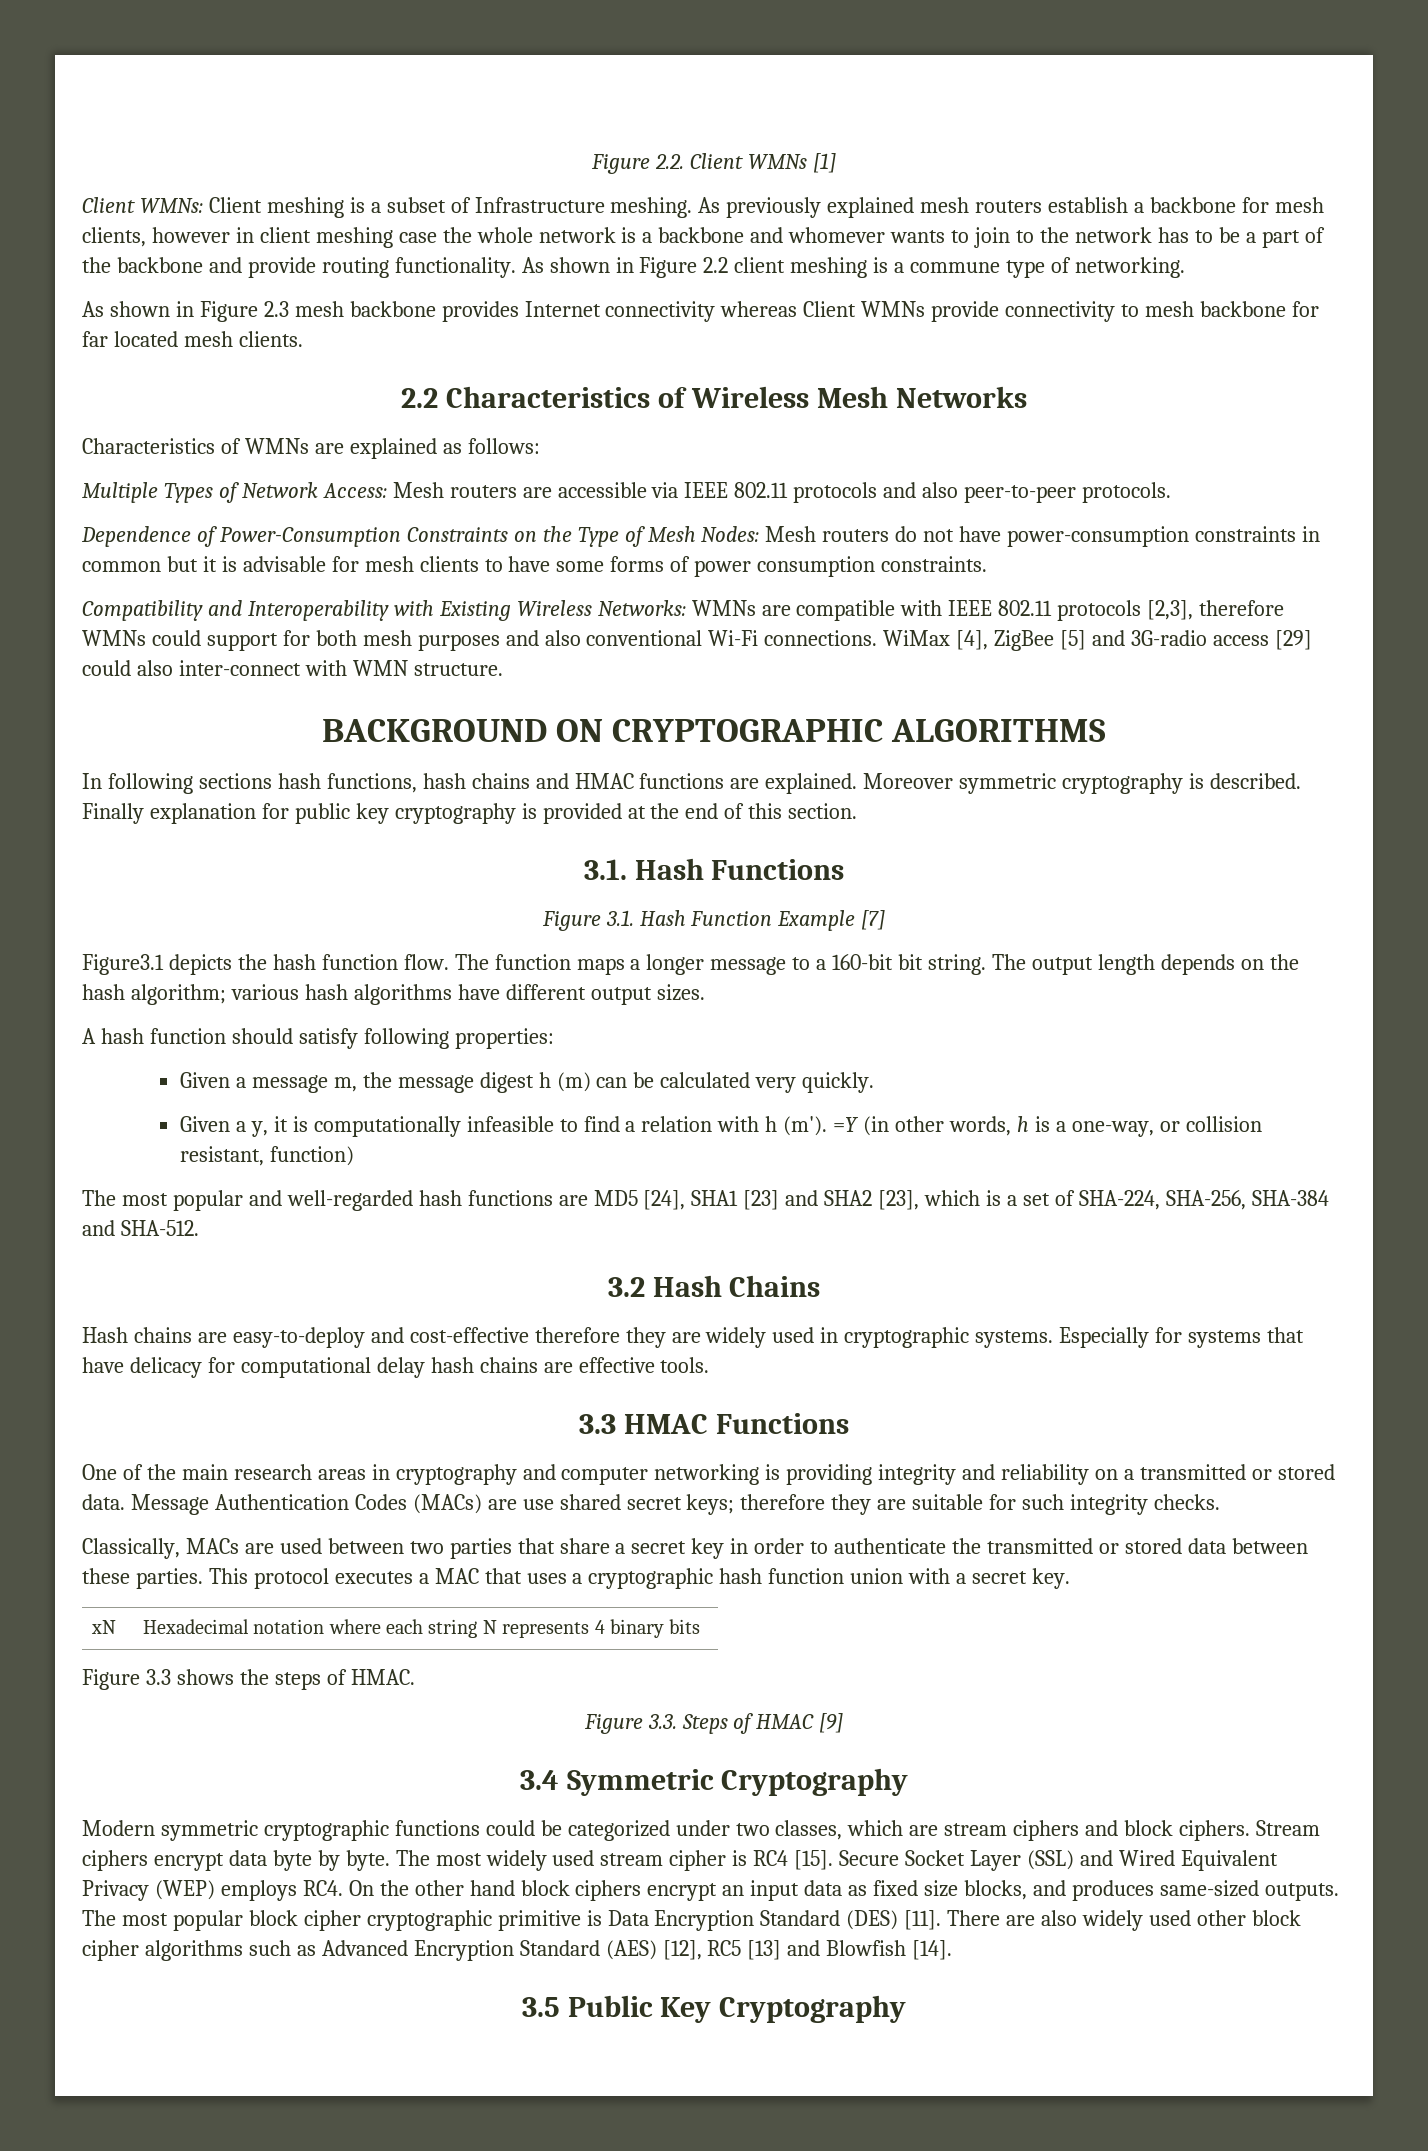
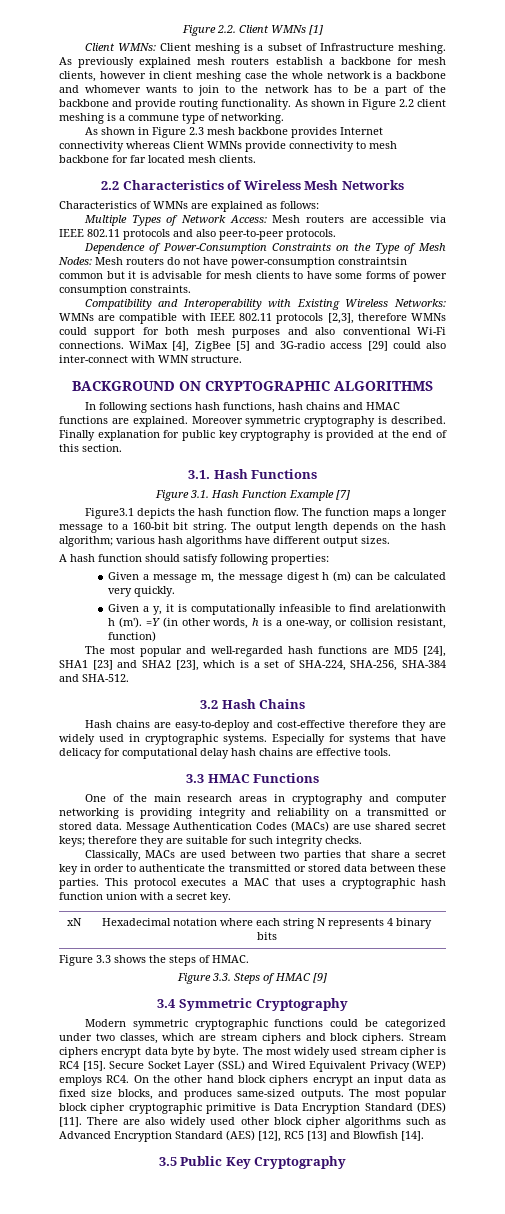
- Dependence of Power-Consumption Constraints on the Type of Mesh Nodes: Mesh routers do not have power-consumption constraints in common but it is advisable for mesh clients to have some forms of power consumption constraints.
+ Dependence of Power-Consumption Constraints on the Type of Mesh Nodes: Mesh routers do not have power-consumption constraintsin common but it is advisable for mesh clients to have some forms of power consumption constraints.
- Given a y, it is computationally infeasible to find a relation with h (m').
+ Given a y, it is computationally infeasible to find arelationwith h (m').

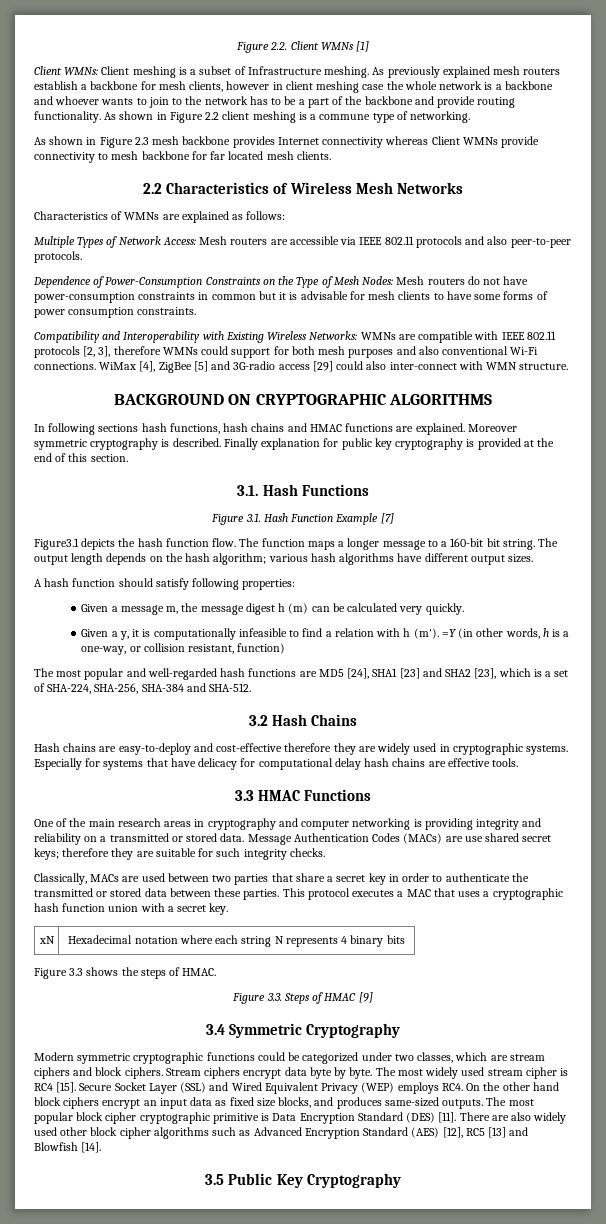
- As previously explained mesh routers establish a backbone for mesh clients, however in client meshing case the whole network is a backbone and whomever wants to join to the network has to be a part of the backbone and provide routing functionality.
+ As previously explained mesh routers establish a backbone for mesh clients, however in client meshing case the whole network is a backbone and whoever wants to join to the network has to be a part of the backbone and provide routing functionality.
- Dependence of Power-Consumption Constraints on the Type of Mesh Nodes: Mesh routers do not have power-consumption constraintsin common but it is advisable for mesh clients to have some forms of power consumption constraints.
+ Dependence of Power-Consumption Constraints on the Type of Mesh Nodes: Mesh routers do not have power-consumption constraints in common but it is advisable for mesh clients to have some forms of power consumption constraints.
- Compatibility and Interoperability with Existing Wireless Networks: WMNs are compatible with IEEE 802.11 protocols [2,3], therefore WMNs could support for both mesh purposes and also conventional Wi-Fi connections.
+ Compatibility and Interoperability with Existing Wireless Networks: WMNs are compatible with IEEE 802.11 protocols [2, 3], therefore WMNs could support for both mesh purposes and also conventional Wi-Fi connections.
- Given a y, it is computationally infeasible to find arelationwith h (m').
+ Given a y, it is computationally infeasible to find a relation with h (m').

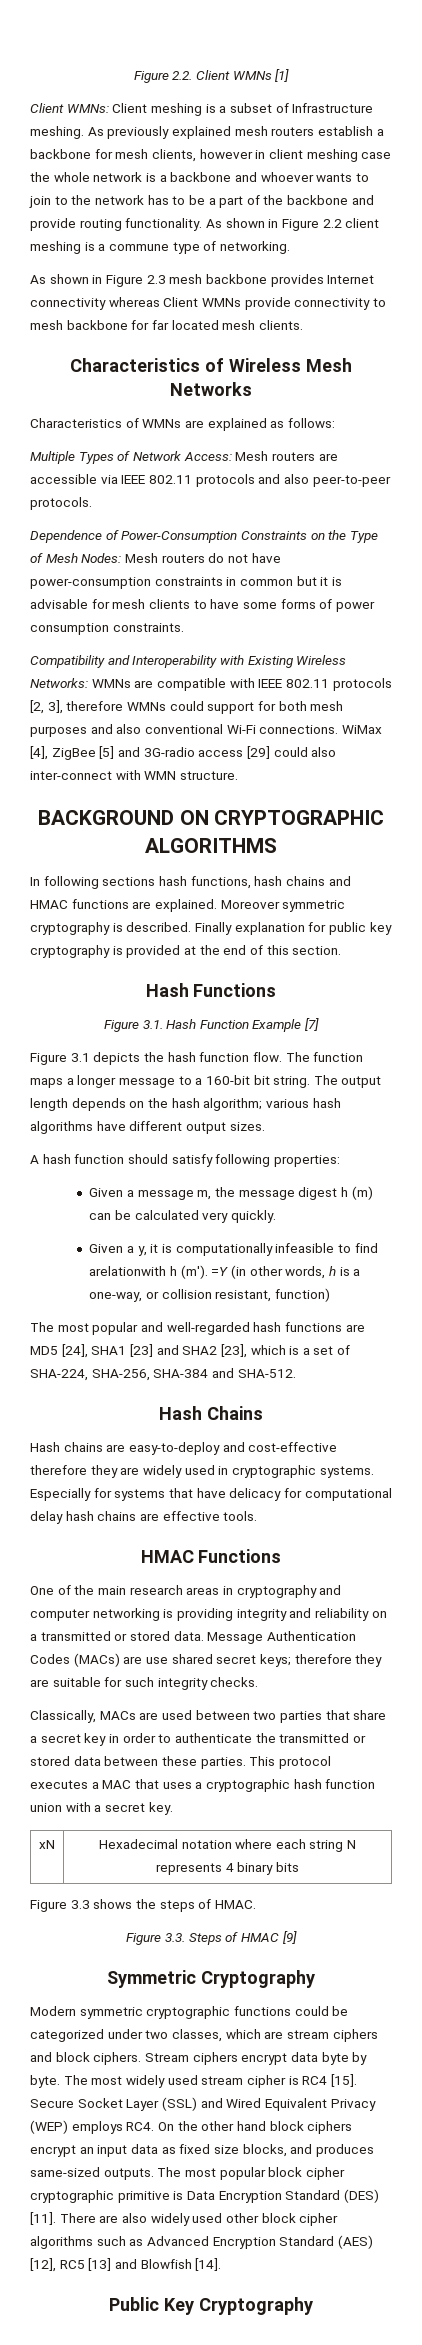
- 2.2 Characteristics of Wireless Mesh Networks
+ Characteristics of Wireless Mesh Networks
- 3.1. Hash Functions
+ Hash Functions
- Figure3.1 depicts the hash function flow.
+ Figure 3.1 depicts the hash function flow.
- Given a y, it is computationally infeasible to find a relation with h (m').
+ Given a y, it is computationally infeasible to find arelationwith h (m').
- 3.2 Hash Chains
+ Hash Chains
- 3.3 HMAC Functions
+ HMAC Functions
- 3.4 Symmetric Cryptography
+ Symmetric Cryptography
- 3.5 Public Key Cryptography
+ Public Key Cryptography

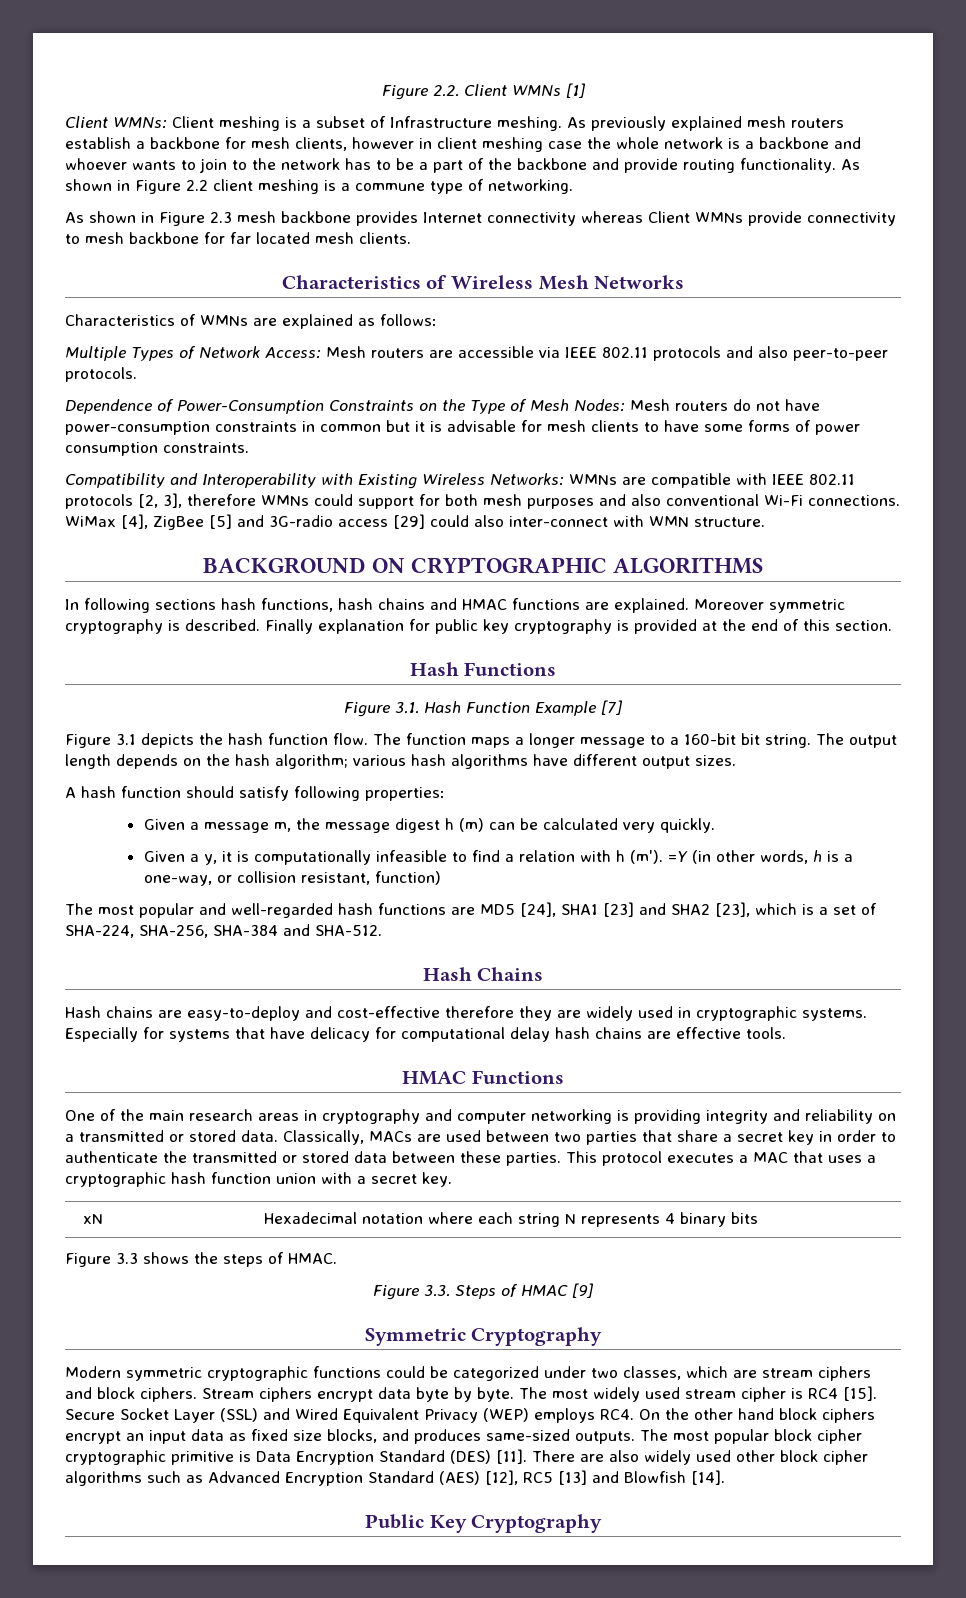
- Given a y, it is computationally infeasible to find arelationwith h (m').
+ Given a y, it is computationally infeasible to find a relation with h (m').
- One of the main research areas in cryptography and computer networking is providing integrity and reliability on a transmitted or stored data. Message Authentication Codes (MACs) are use shared secret keys; therefore they are suitable for such integrity checks.
- Classically, MACs are used between two parties that share a secret key in order to authenticate the transmitted or stored data between these parties.
+ One of the main research areas in cryptography and computer networking is providing integrity and reliability on a transmitted or stored data. Classically, MACs are used between two parties that share a secret key in order to authenticate the transmitted or stored data between these parties.

